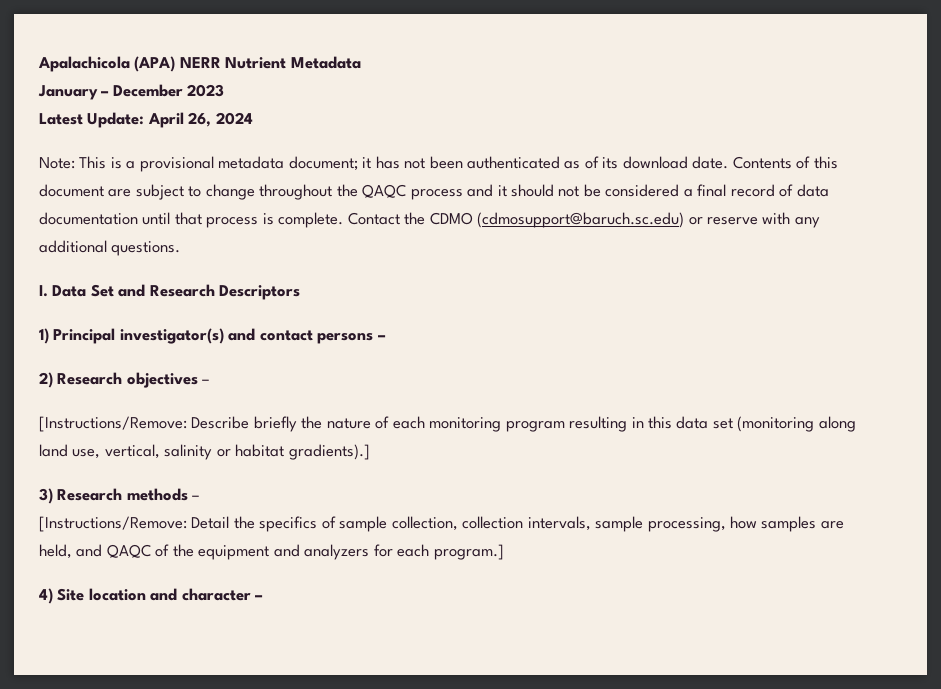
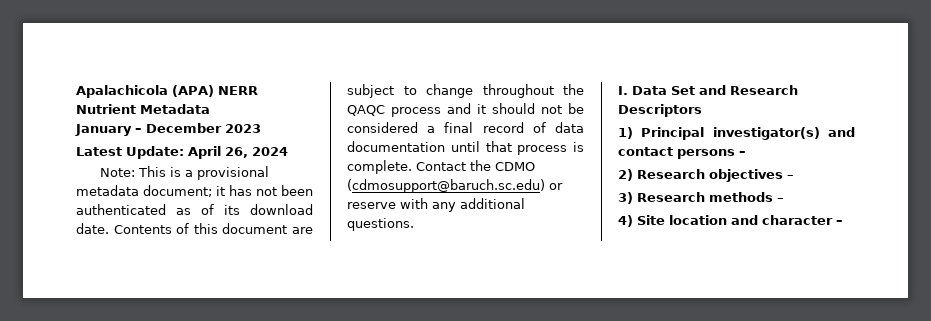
- [Instructions/Remove: Describe briefly the nature of each monitoring program resulting in this data set (monitoring along land use, vertical, salinity or habitat gradients).]
  3) Research methods –
- [Instructions/Remove: Detail the specifics of sample collection, collection intervals, sample processing, how samples are held, and QAQC of the equipment and analyzers for each program.]

